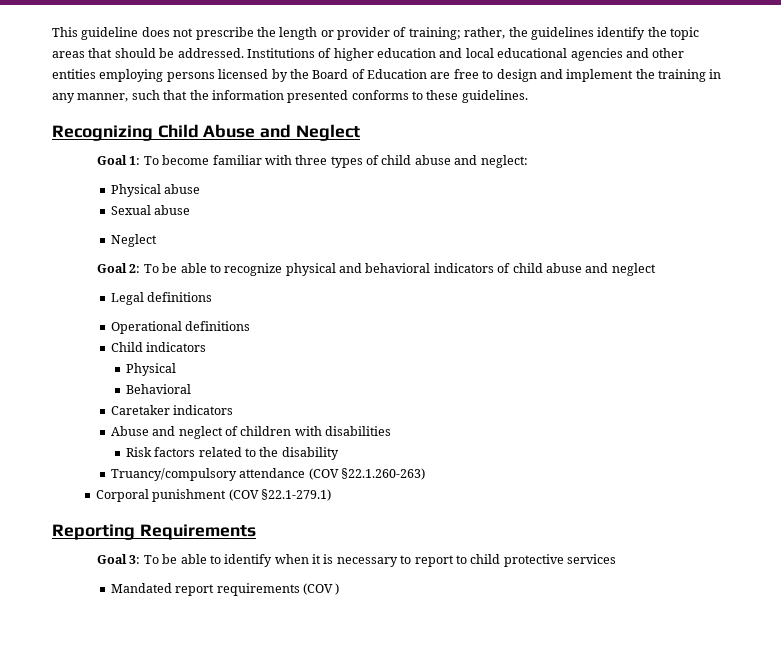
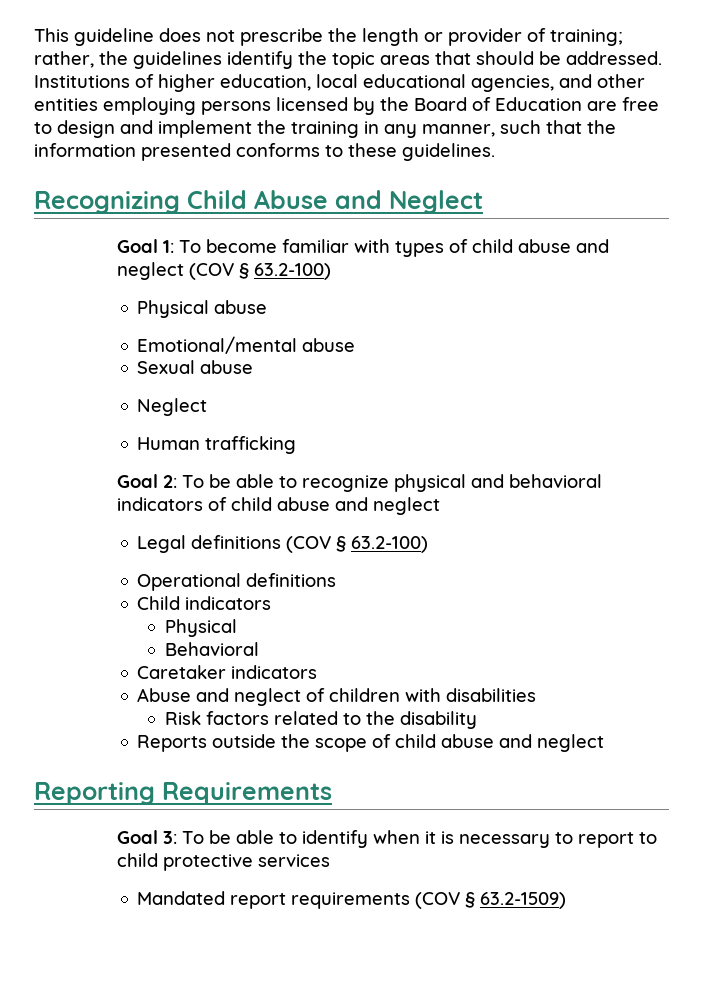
- Institutions of higher education and local educational agencies and other entities employing persons licensed by the Board of Education are free to design and implement the training in any manner, such that the information presented conforms to these guidelines.
+ Institutions of higher education, local educational agencies, and other entities employing persons licensed by the Board of Education are free to design and implement the training in any manner, such that the information presented conforms to these guidelines.
- Goal 1: To become familiar with three types of child abuse and neglect:
+ Goal 1: To become familiar with types of child abuse and neglect (COV § 63.2-100)
+ Emotional/mental abuse
+ Human trafficking
- Legal definitions
+ Legal definitions (COV § 63.2-100)
- Truancy/compulsory attendance (COV §22.1.260-263)
- Corporal punishment (COV §22.1-279.1)
+ Reports outside the scope of child abuse and neglect
- Mandated report requirements (COV )
+ Mandated report requirements (COV § 63.2-1509)

